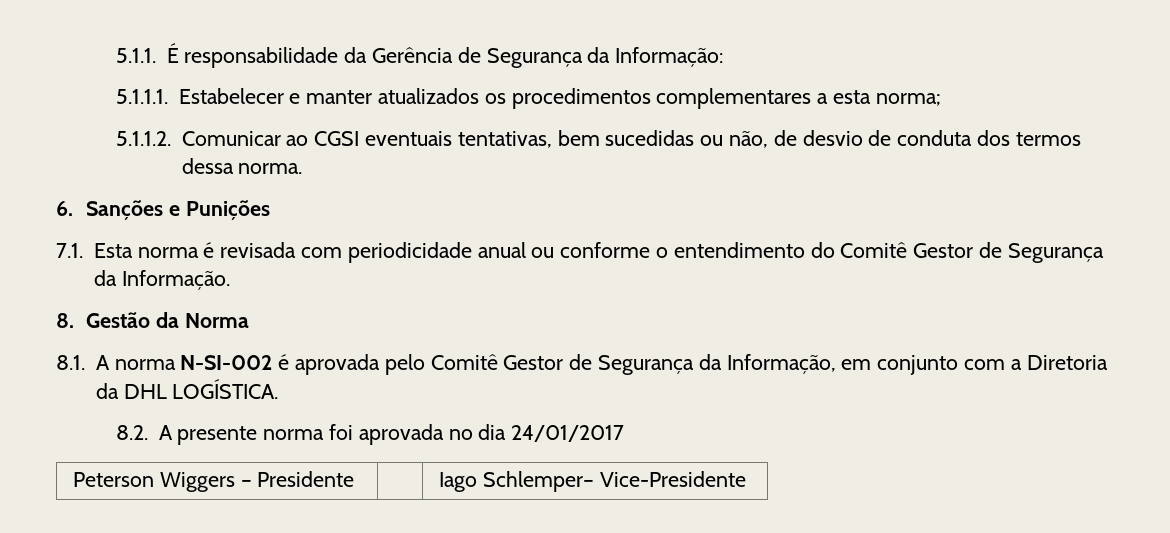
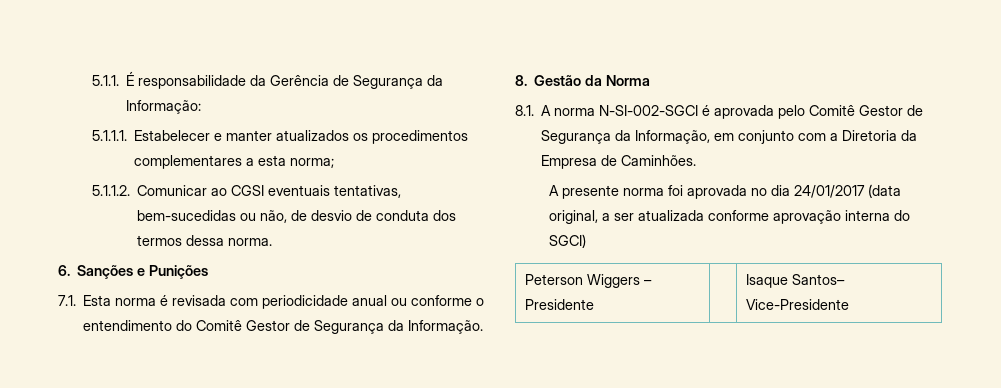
- 5.1.1.2. Comunicar ao CGSI eventuais tentativas, bem sucedidas ou não, de desvio de conduta dos termos dessa norma.
+ 5.1.1.2. Comunicar ao CGSI eventuais tentativas, bem-sucedidas ou não, de desvio de conduta dos termos dessa norma.
- 8.1. A norma N-SI-002 é aprovada pelo Comitê Gestor de Segurança da Informação, em conjunto com a Diretoria da DHL LOGÍSTICA.
- 8.2. A presente norma foi aprovada no dia 24/01/2017
+ 8.1. A norma N-SI-002-SGCI é aprovada pelo Comitê Gestor de Segurança da Informação, em conjunto com a Diretoria da Empresa de Caminhões.
+ A presente norma foi aprovada no dia 24/01/2017 (data original, a ser atualizada conforme aprovação interna do SGCI)
- Peterson Wiggers – Presidente | | Iago Schlemper– Vice-Presidente
+ Peterson Wiggers – Presidente | | Isaque Santos– Vice-Presidente

